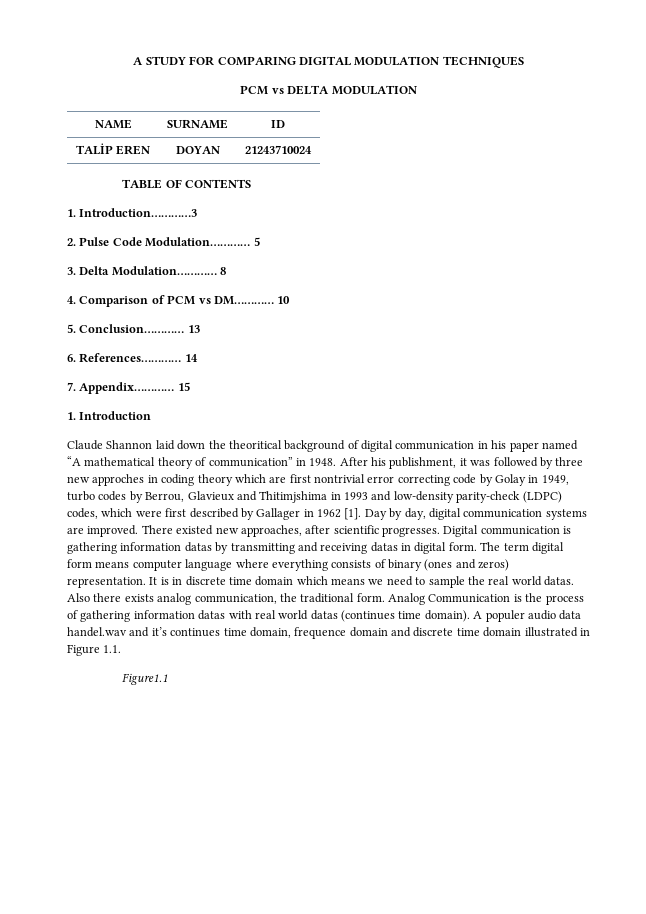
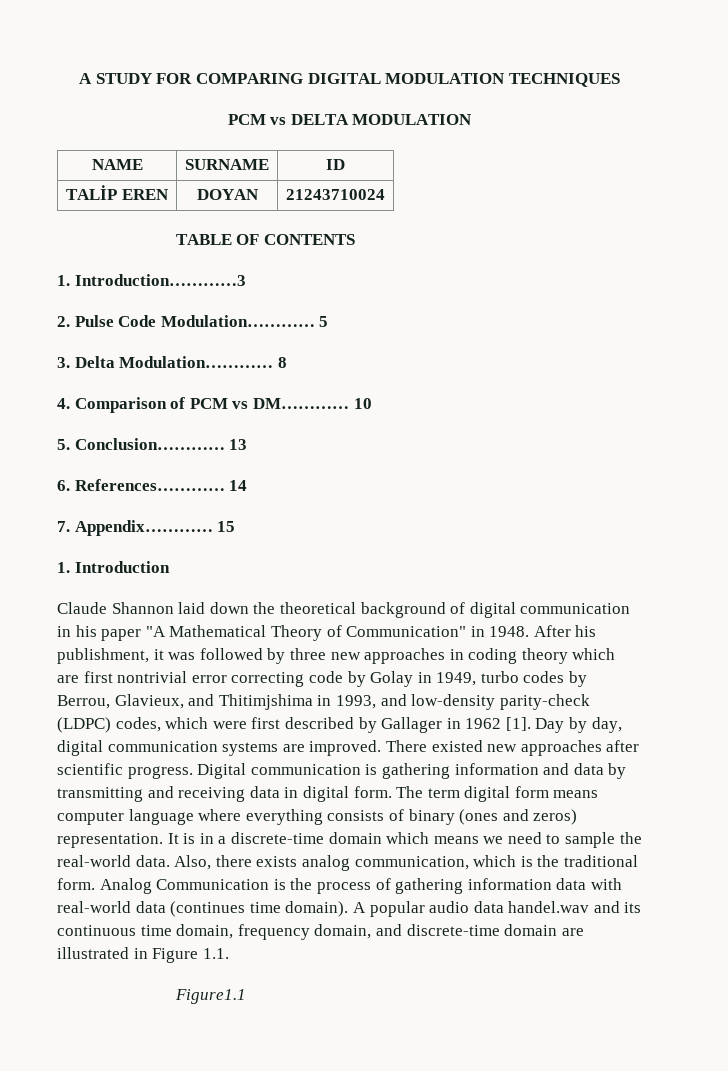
- Claude Shannon laid down the theoritical background of digital communication in his paper named “A mathematical theory of communication” in 1948.
+ Claude Shannon laid down the theoretical background of digital communication in his paper "A Mathematical Theory of Communication" in 1948.
- After his publishment, it was followed by three new approches in coding theory which are first nontrivial error correcting code by Golay in 1949, turbo codes by Berrou, Glavieux and Thitimjshima in 1993 and low-density parity-check (LDPC) codes, which were first described by Gallager in 1962 [1].
+ After his publishment, it was followed by three new approaches in coding theory which are first nontrivial error correcting code by Golay in 1949, turbo codes by Berrou, Glavieux, and Thitimjshima in 1993, and low-density parity-check (LDPC) codes, which were first described by Gallager in 1962 [1].
- There existed new approaches, after scientific progresses.
+ There existed new approaches after scientific progress.
- Digital communication is gathering information datas by transmitting and receiving datas in digital form.
+ Digital communication is gathering information and data by transmitting and receiving data in digital form.
- It is in discrete time domain which means we need to sample the real world datas. Also there exists analog communication, the traditional form.
+ It is in a discrete-time domain which means we need to sample the real-world data. Also, there exists analog communication, which is the traditional form.
- Analog Communication is the process of gathering information datas with real world datas (continues time domain).
+ Analog Communication is the process of gathering information data with real-world data (continues time domain).
- A populer audio data handel.wav and it’s continues time domain, frequence domain and discrete time domain illustrated in Figure 1.1.
+ A popular audio data handel.wav and its continuous time domain, frequency domain, and discrete-time domain are illustrated in Figure 1.1.

